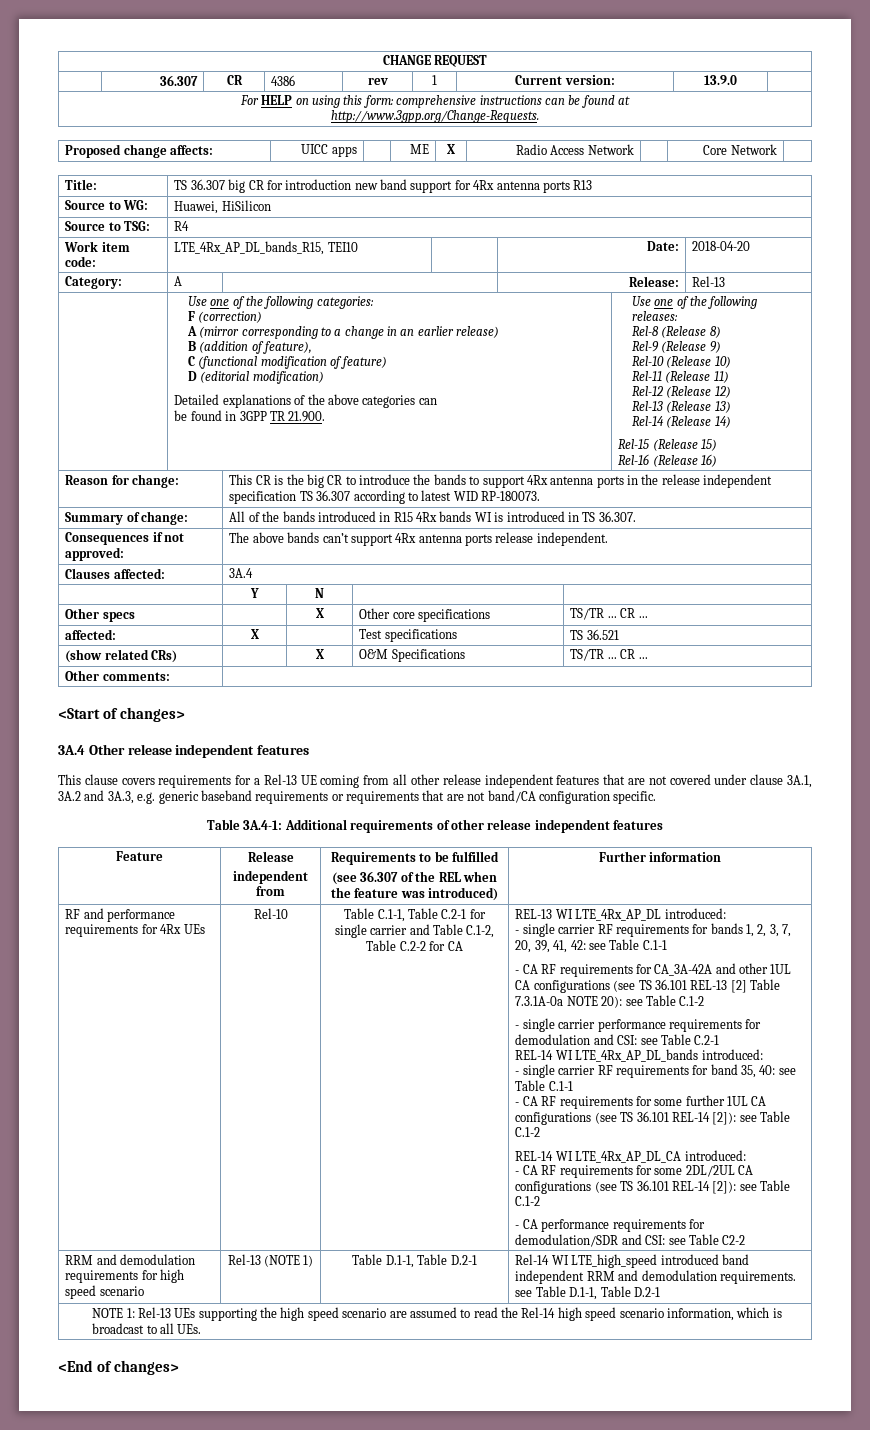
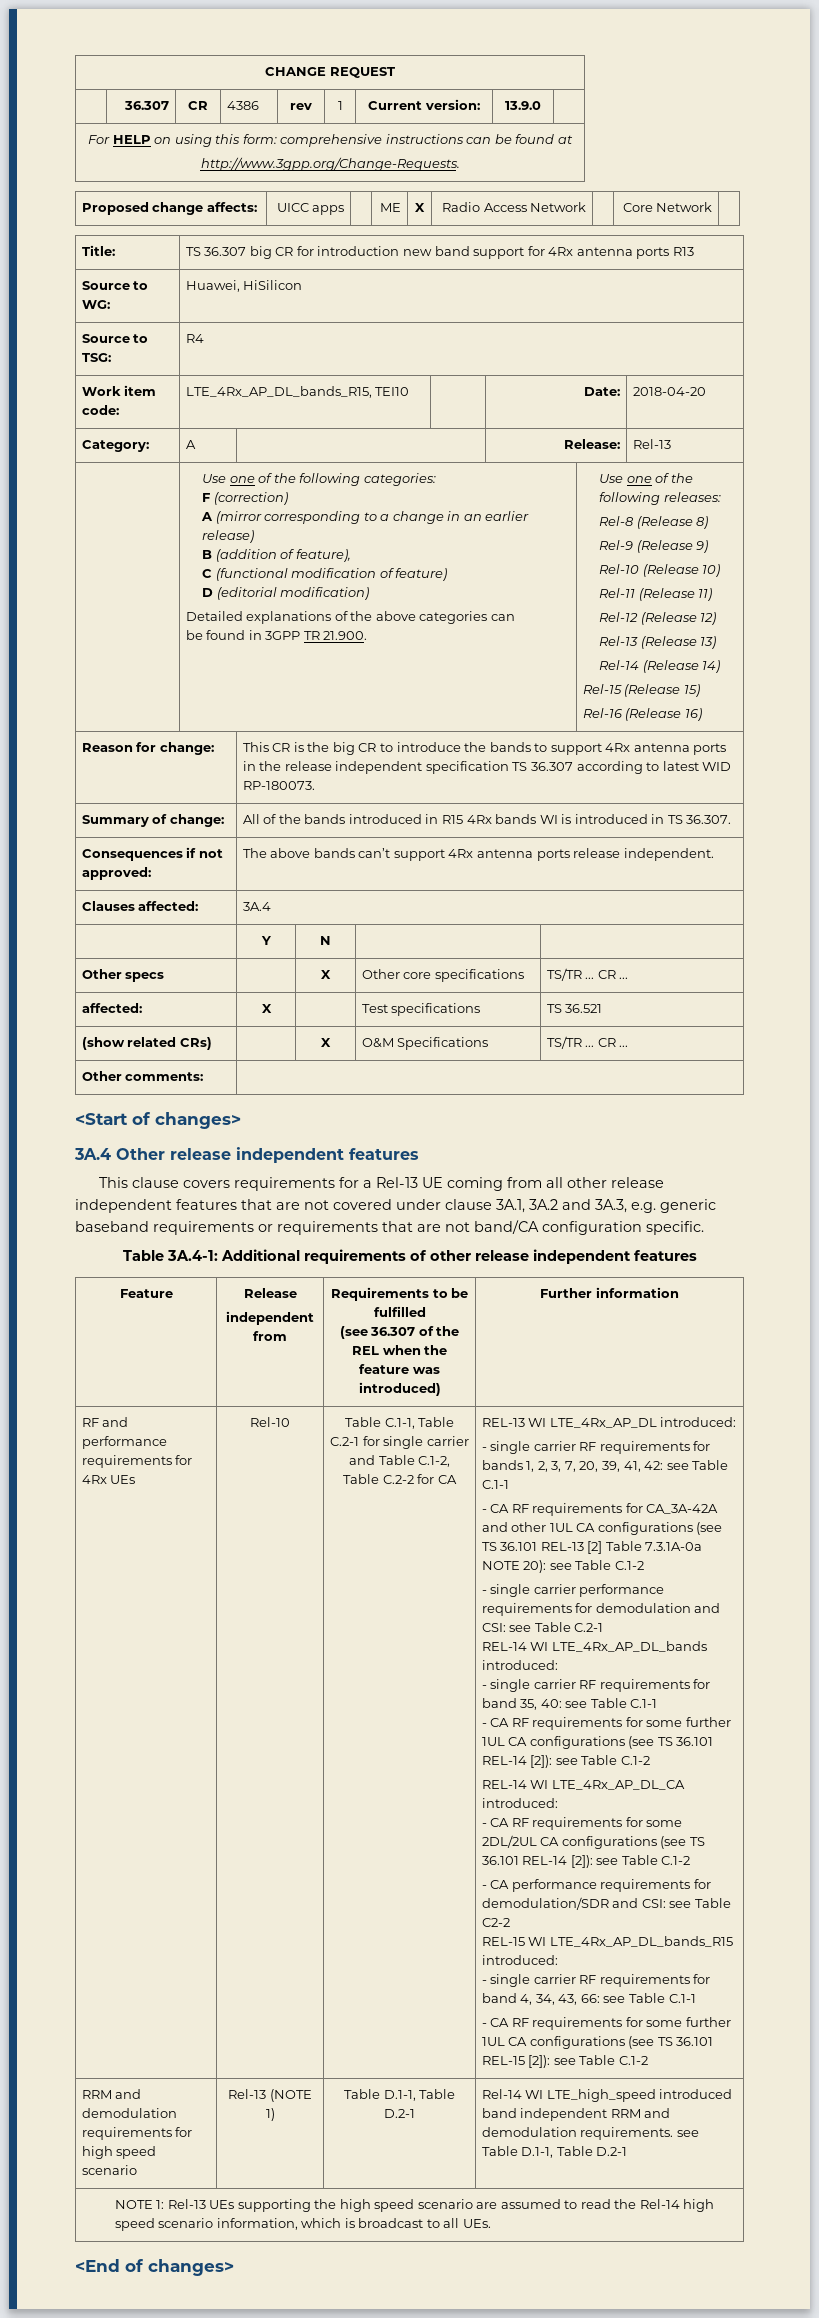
+ REL-15 WI LTE_4Rx_AP_DL_bands_R15 introduced:
+ - single carrier RF requirements for band 4, 34, 43, 66: see Table C.1-1
+ - CA RF requirements for some further 1UL CA configurations (see TS 36.101 REL-15 [2]): see Table C.1-2

